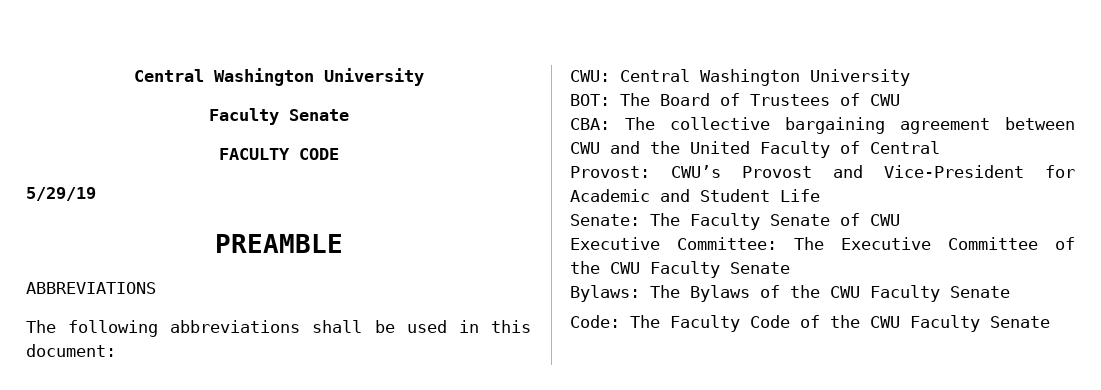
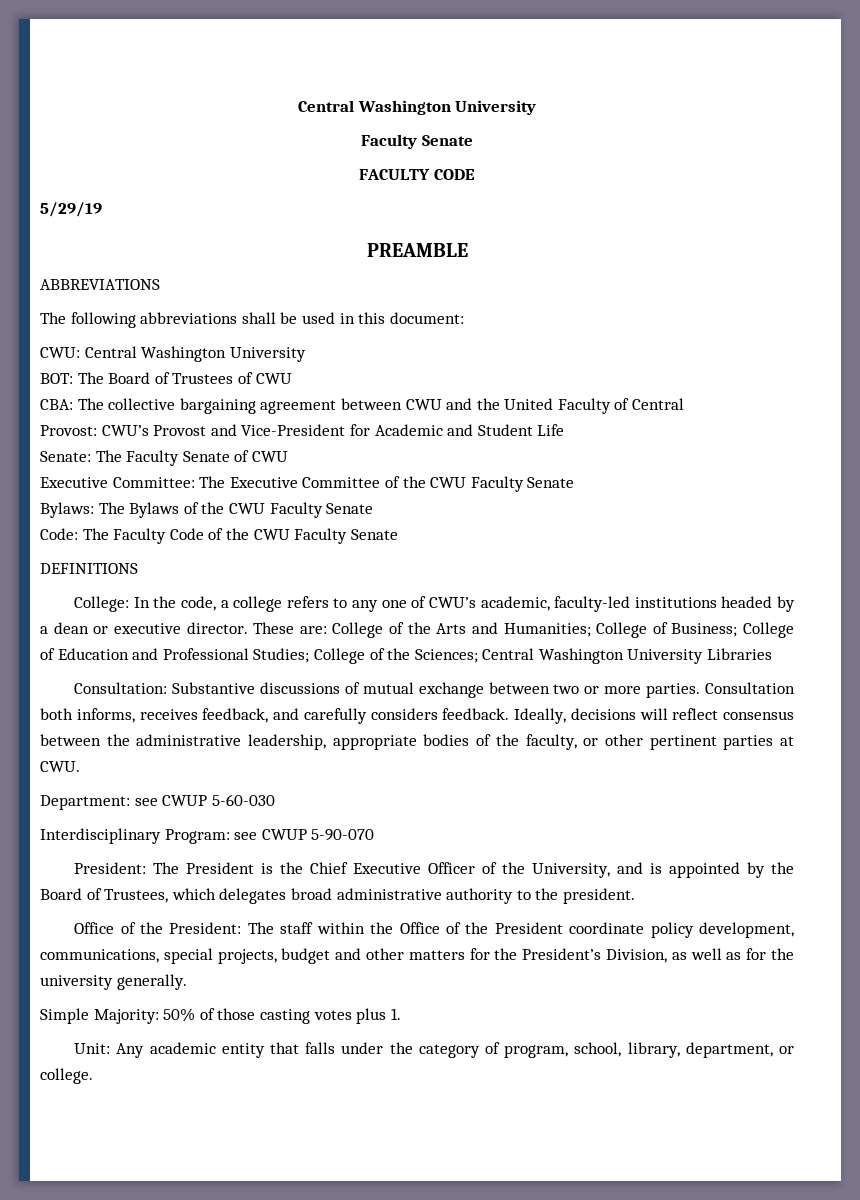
+ DEFINITIONS
+ College: In the code, a college refers to any one of CWU’s academic, faculty-led institutions headed by a dean or executive director. These are: College of the Arts and Humanities; College of Business; College of Education and Professional Studies; College of the Sciences; Central Washington University Libraries
+ Consultation: Substantive discussions of mutual exchange between two or more parties. Consultation both informs, receives feedback, and carefully considers feedback. Ideally, decisions will reflect consensus between the administrative leadership, appropriate bodies of the faculty, or other pertinent parties at CWU.
+ Department: see CWUP 5-60-030
+ Interdisciplinary Program: see CWUP 5-90-070
+ President: The President is the Chief Executive Officer of the University, and is appointed by the Board of Trustees, which delegates broad administrative authority to the president.
+ Office of the President: The staff within the Office of the President coordinate policy development, communications, special projects, budget and other matters for the President’s Division, as well as for the university generally.
+ Simple Majority: 50% of those casting votes plus 1.
+ Unit: Any academic entity that falls under the category of program, school, library, department, or college.

